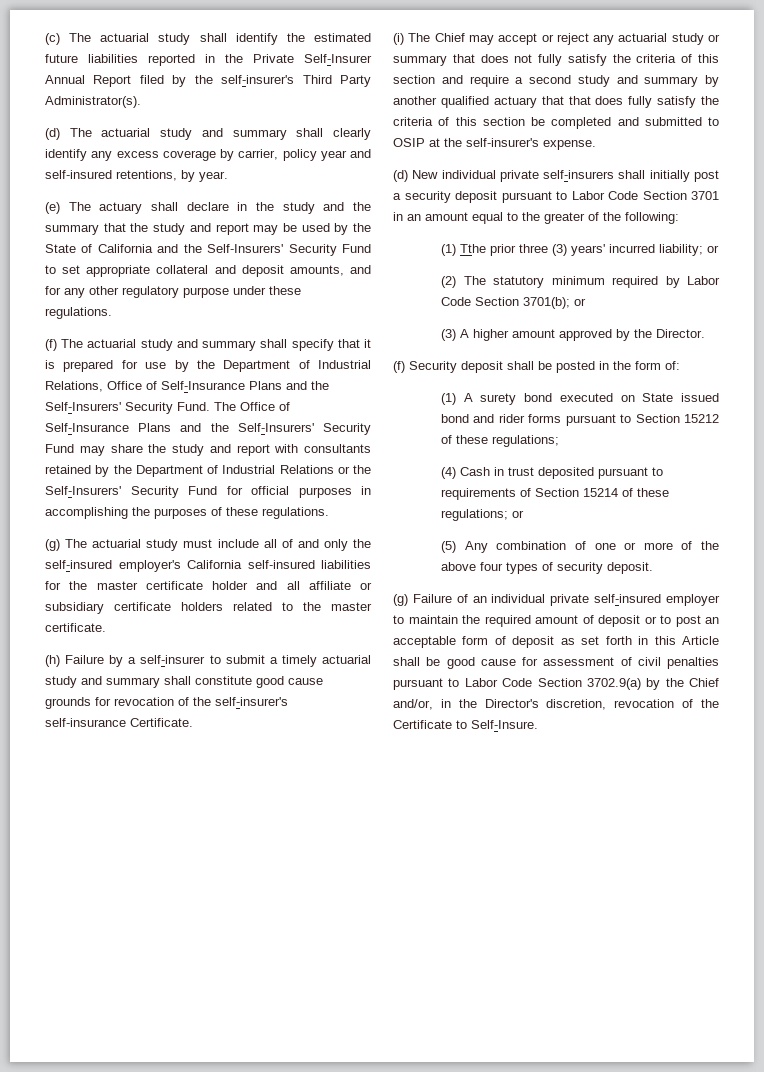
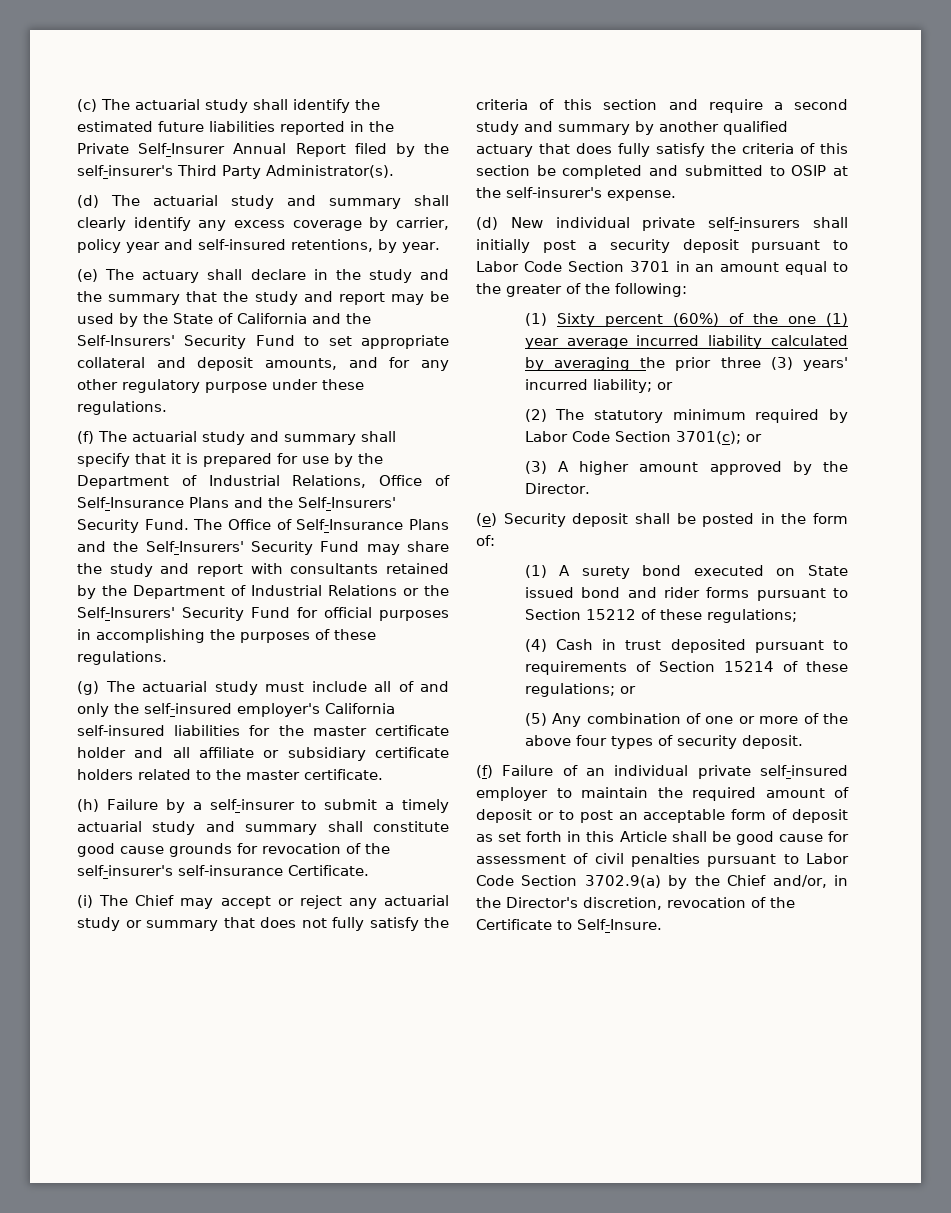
- (i) The Chief may accept or reject any actuarial study or summary that does not fully satisfy the criteria of this section and require a second study and summary by another qualified actuary that that does fully satisfy the criteria of this section be completed and submitted to OSIP at the self-insurer's expense.
+ (i) The Chief may accept or reject any actuarial study or summary that does not fully satisfy the criteria of this section and require a second study and summary by another qualified actuary that does fully satisfy the criteria of this section be completed and submitted to OSIP at the self-insurer's expense.
- (1) Tthe prior three (3) years' incurred liability; or
+ (1) Sixty percent (60%) of the one (1) year average incurred liability calculated by averaging the prior three (3) years' incurred liability; or
- (2) The statutory minimum required by Labor Code Section 3701(b); or
+ (2) The statutory minimum required by Labor Code Section 3701(c); or
- (f) Security deposit shall be posted in the form of:
+ (e) Security deposit shall be posted in the form of:
- (g) Failure of an individual private self-insured employer to maintain the required amount of deposit or to post an acceptable form of deposit as set forth in this Article shall be good cause for assessment of civil penalties pursuant to Labor Code Section 3702.9(a) by the Chief and/or, in the Director's discretion, revocation of the Certificate to Self-Insure.
+ (f) Failure of an individual private self-insured employer to maintain the required amount of deposit or to post an acceptable form of deposit as set forth in this Article shall be good cause for assessment of civil penalties pursuant to Labor Code Section 3702.9(a) by the Chief and/or, in the Director's discretion, revocation of the Certificate to Self-Insure.

